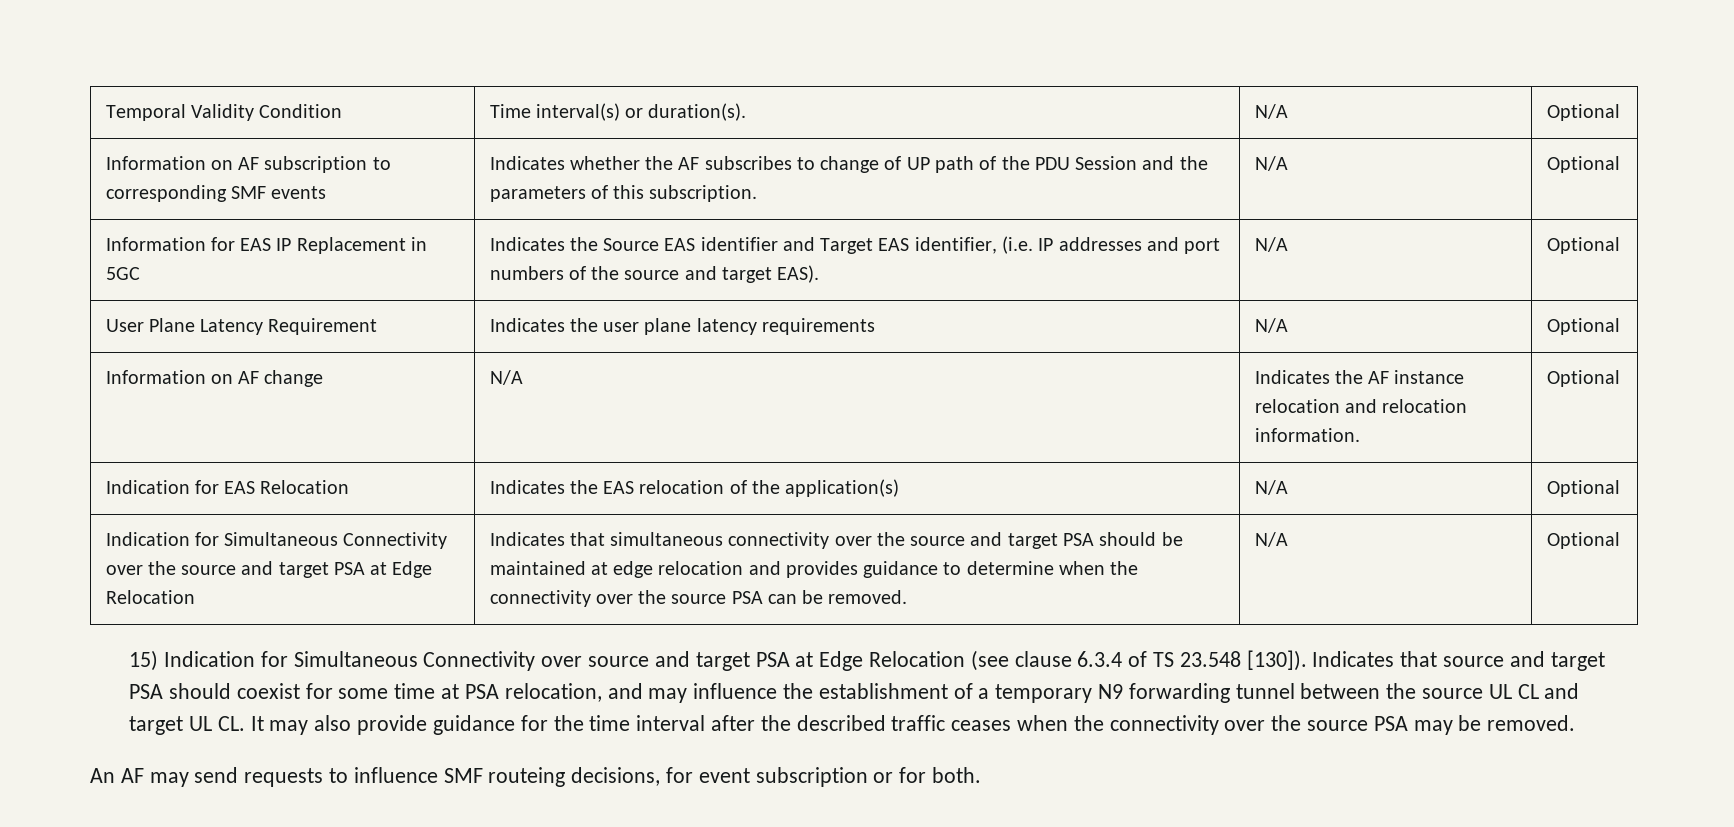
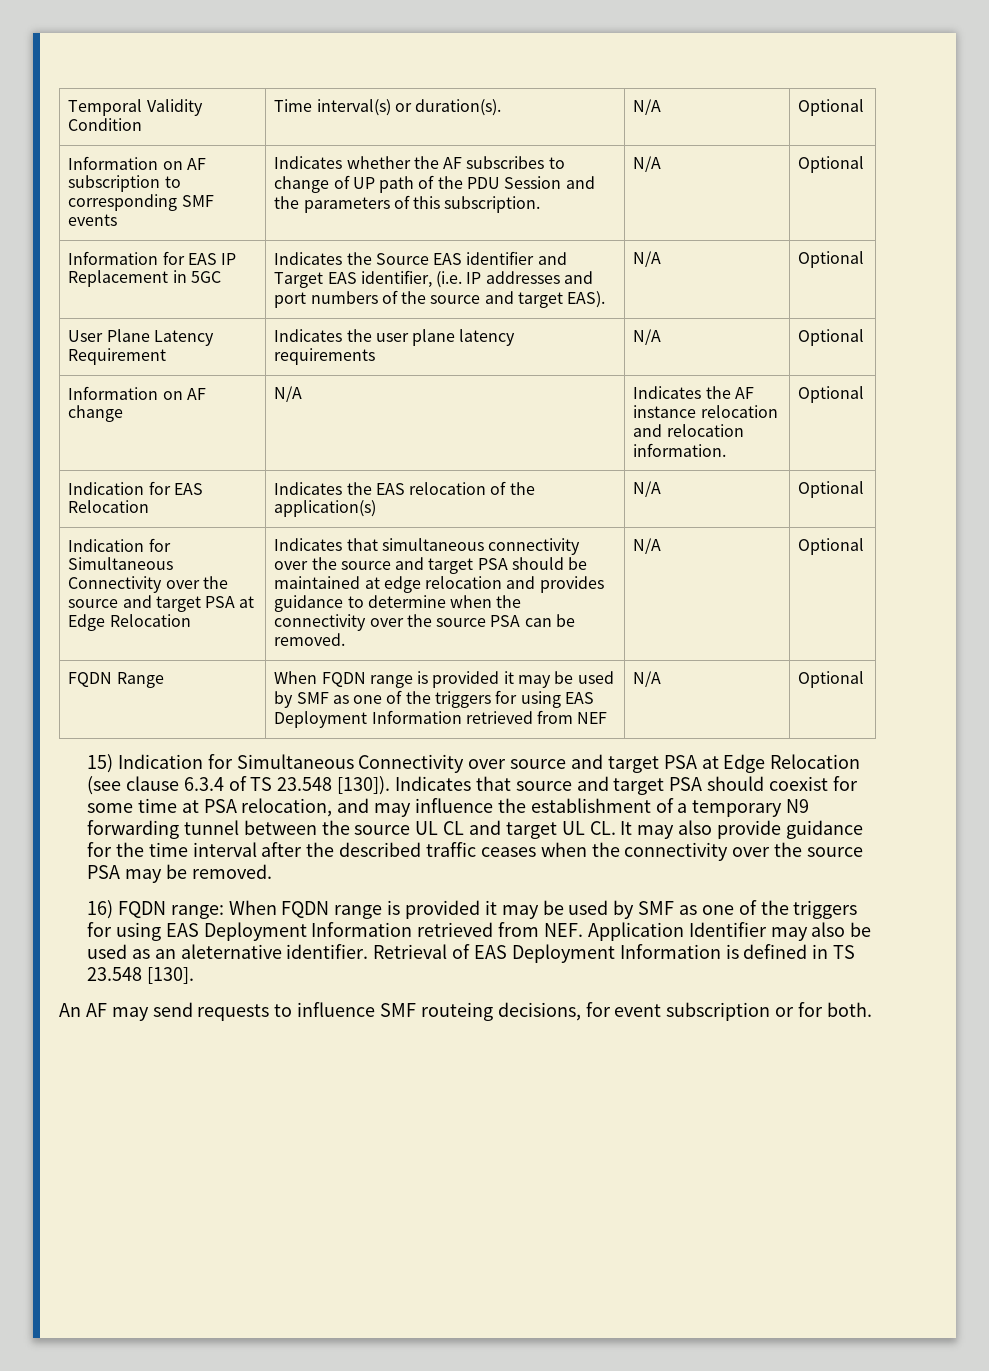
+ FQDN Range | When FQDN range is provided it may be used by SMF as one of the triggers for using EAS Deployment Information retrieved from NEF | N/A | Optional
+ 16) FQDN range: When FQDN range is provided it may be used by SMF as one of the triggers for using EAS Deployment Information retrieved from NEF. Application Identifier may also be used as an aleternative identifier. Retrieval of EAS Deployment Information is defined in TS 23.548 [130].

